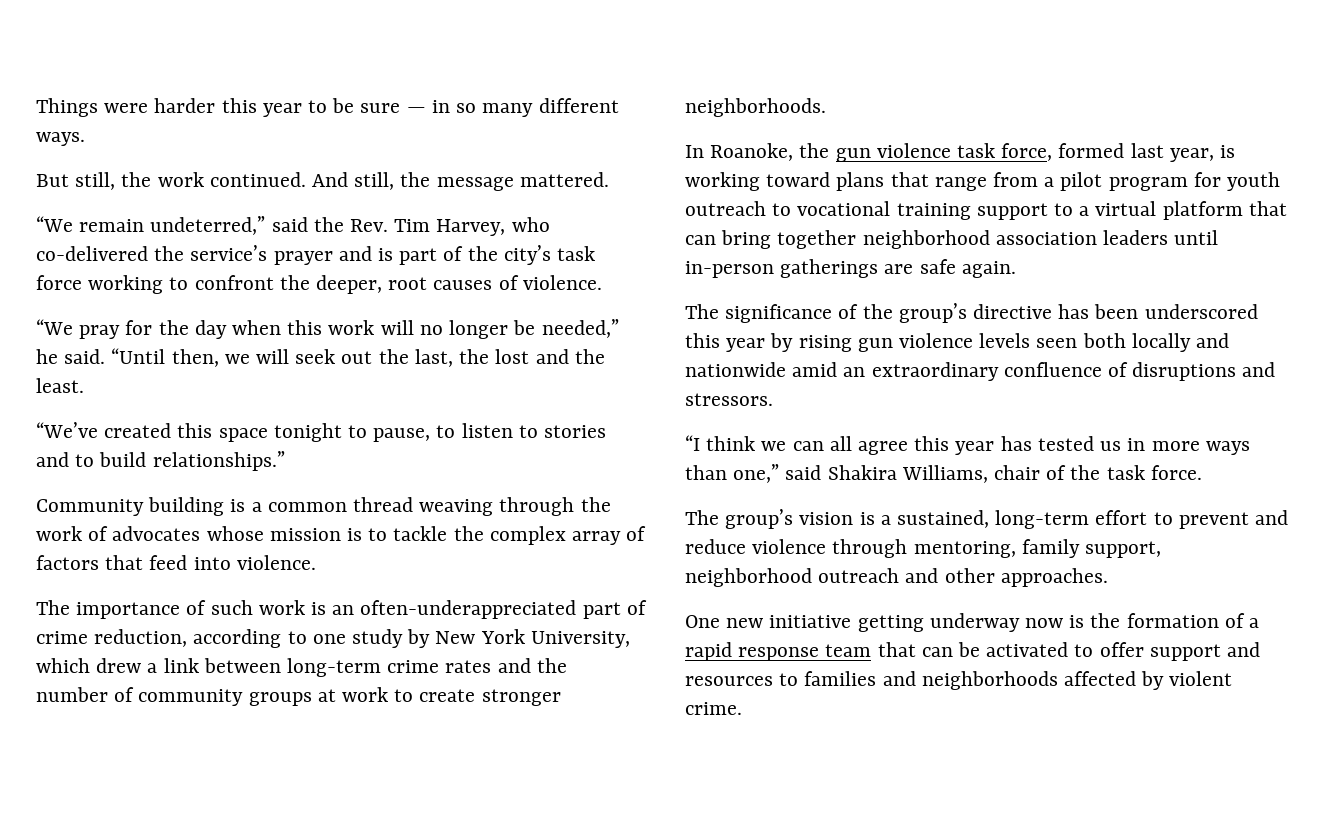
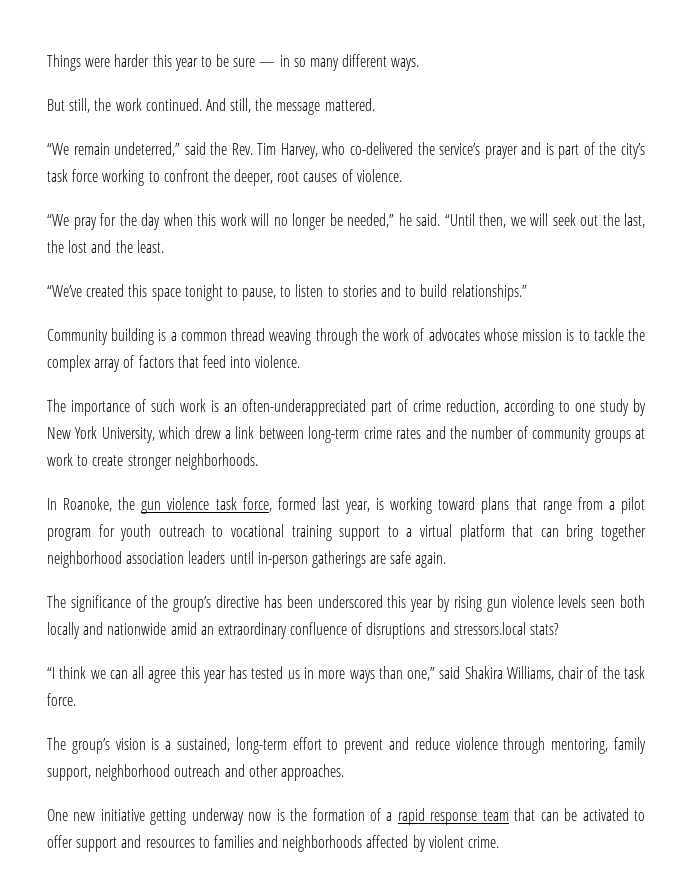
- The significance of the group’s directive has been underscored this year by rising gun violence levels seen both locally and nationwide amid an extraordinary confluence of disruptions and stressors.
+ The significance of the group’s directive has been underscored this year by rising gun violence levels seen both locally and nationwide amid an extraordinary confluence of disruptions and stressors.local stats?

